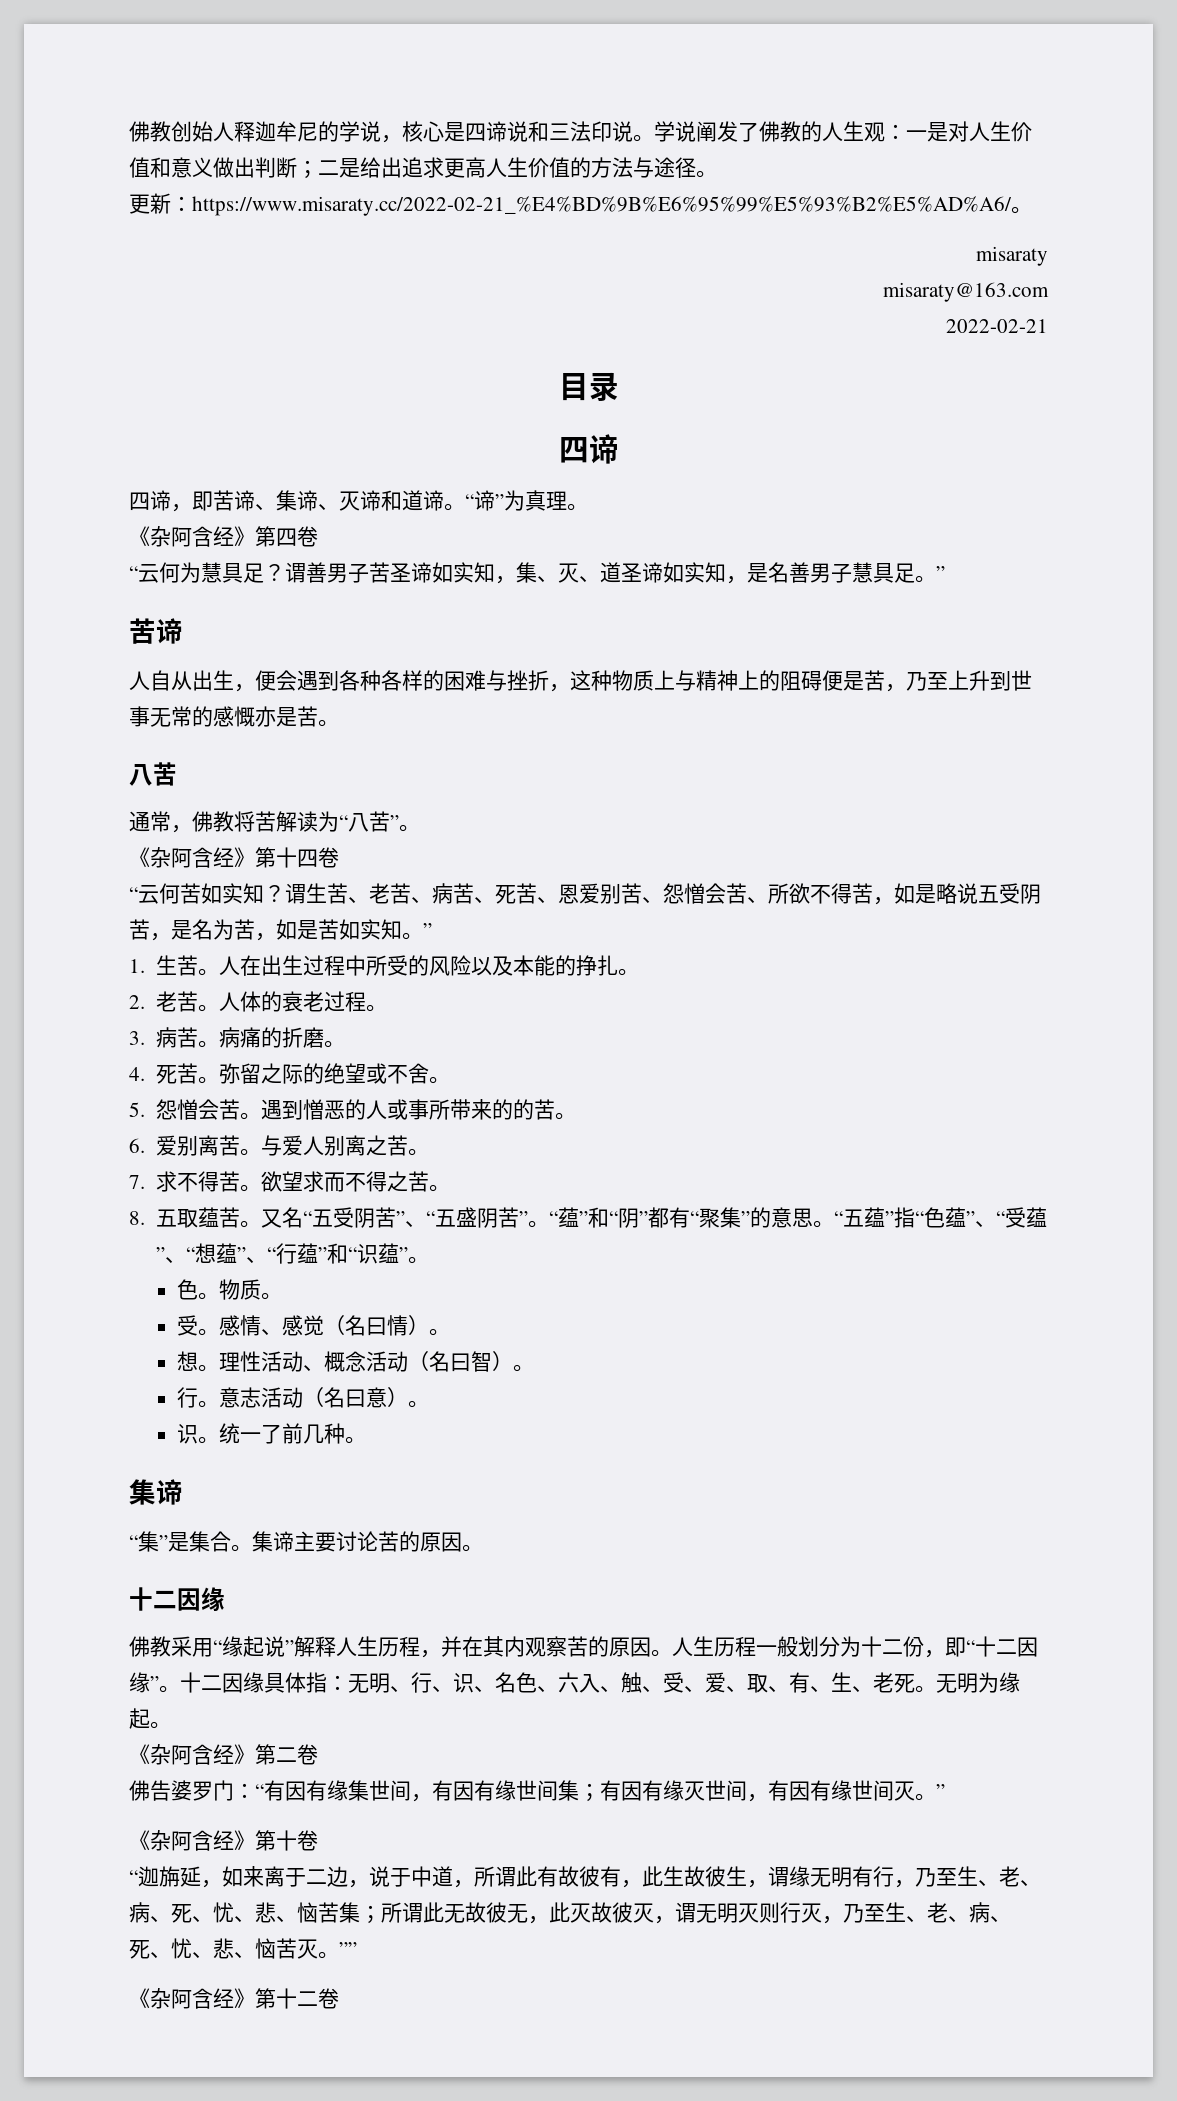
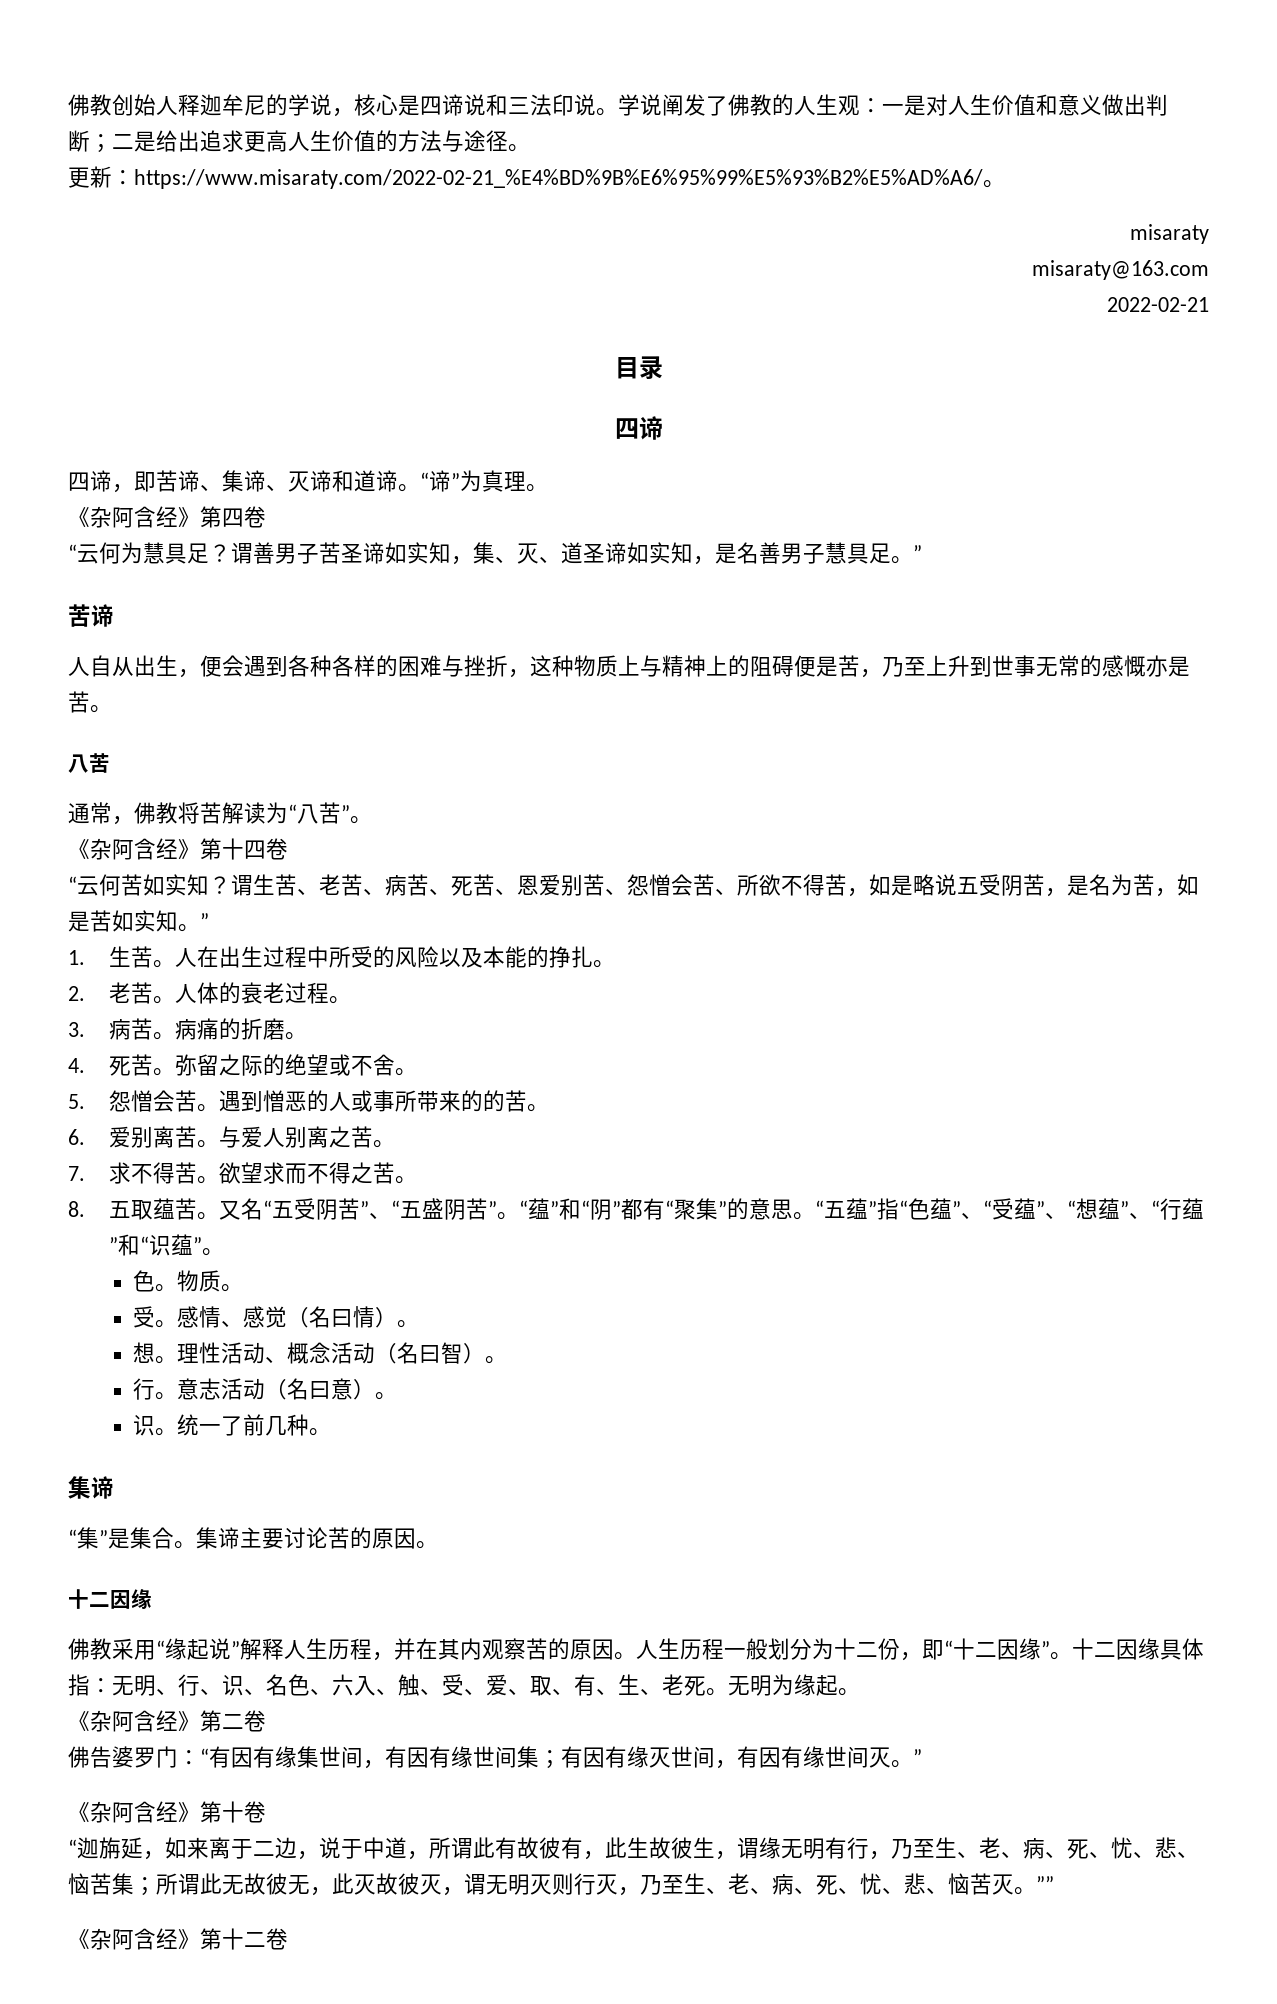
- 更新：https://www.misaraty.cc/2022-02-21_%E4%BD%9B%E6%95%99%E5%93%B2%E5%AD%A6/。
+ 更新：https://www.misaraty.com/2022-02-21_%E4%BD%9B%E6%95%99%E5%93%B2%E5%AD%A6/。

